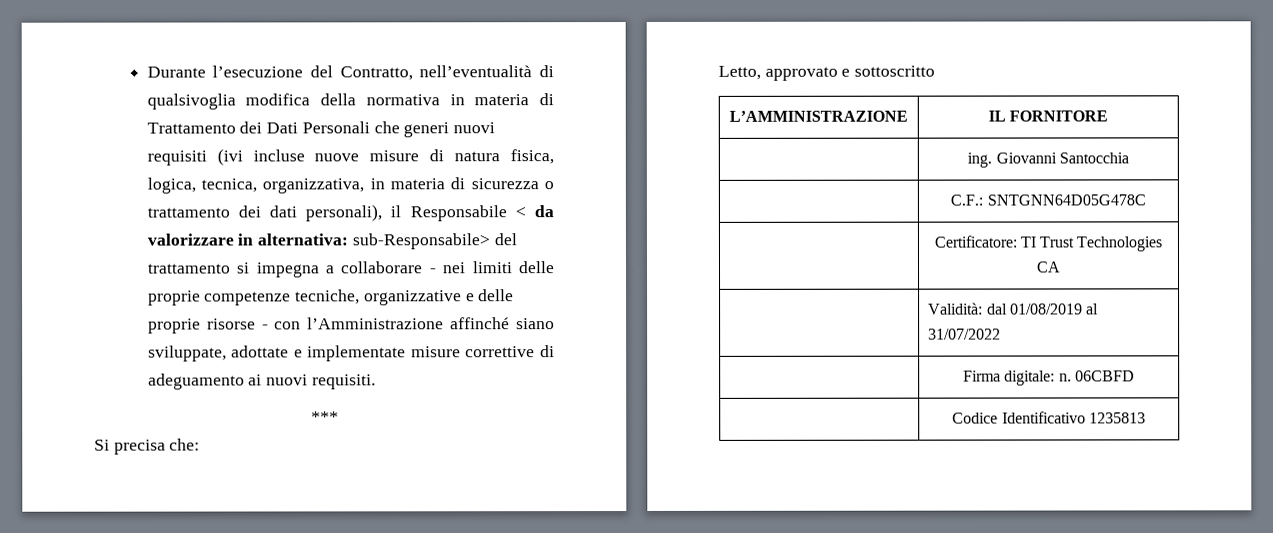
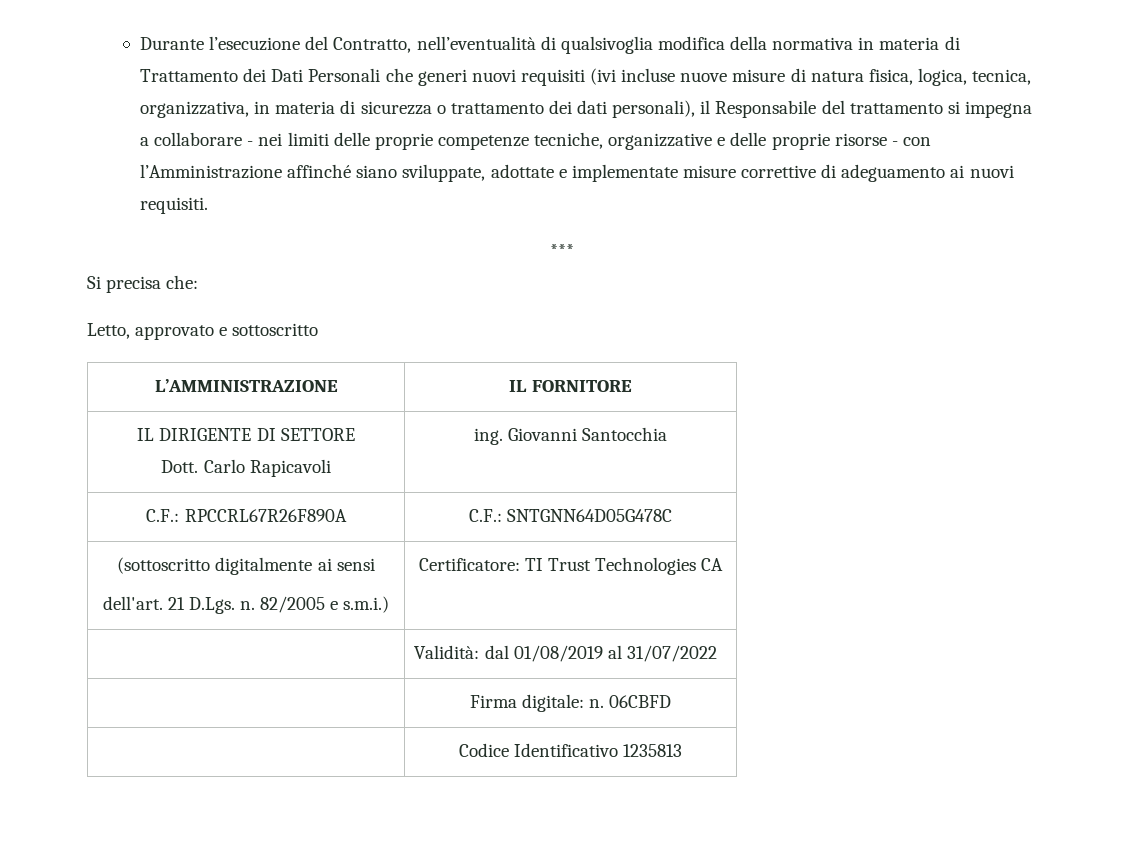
- Durante l’esecuzione del Contratto, nell’eventualità di qualsivoglia modifica della normativa in materia di Trattamento dei Dati Personali che generi nuovi requisiti (ivi incluse nuove misure di natura fisica, logica, tecnica, organizzativa, in materia di sicurezza o trattamento dei dati personali), il Responsabile < da valorizzare in alternativa: sub-Responsabile> del trattamento si impegna a collaborare - nei limiti delle proprie competenze tecniche, organizzative e delle proprie risorse - con l’Amministrazione affinché siano sviluppate, adottate e implementate misure correttive di adeguamento ai nuovi requisiti.
+ Durante l’esecuzione del Contratto, nell’eventualità di qualsivoglia modifica della normativa in materia di Trattamento dei Dati Personali che generi nuovi requisiti (ivi incluse nuove misure di natura fisica, logica, tecnica, organizzativa, in materia di sicurezza o trattamento dei dati personali), il Responsabile del trattamento si impegna a collaborare - nei limiti delle proprie competenze tecniche, organizzative e delle proprie risorse - con l’Amministrazione affinché siano sviluppate, adottate e implementate misure correttive di adeguamento ai nuovi requisiti.
- | ing. Giovanni Santocchia
+ IL DIRIGENTE DI SETTORE
+ Dott. Carlo Rapicavoli | ing. Giovanni Santocchia
- | C.F.: SNTGNN64D05G478C
+ C.F.: RPCCRL67R26F890A | C.F.: SNTGNN64D05G478C
- | Certificatore: TI Trust Technologies CA
+ (sottoscritto digitalmente ai sensi
+ dell'art. 21 D.Lgs. n. 82/2005 e s.m.i.) | Certificatore: TI Trust Technologies CA

